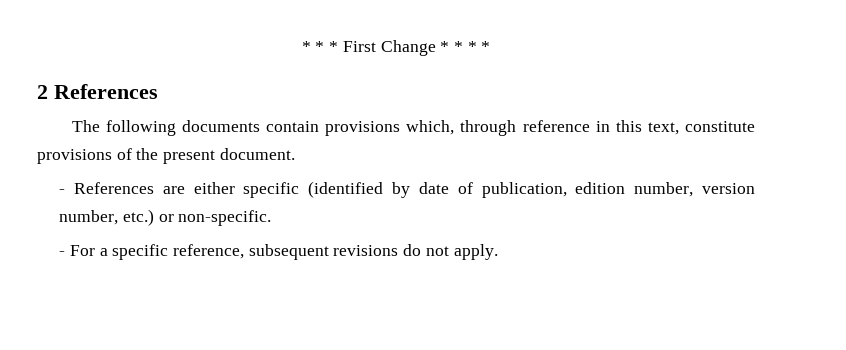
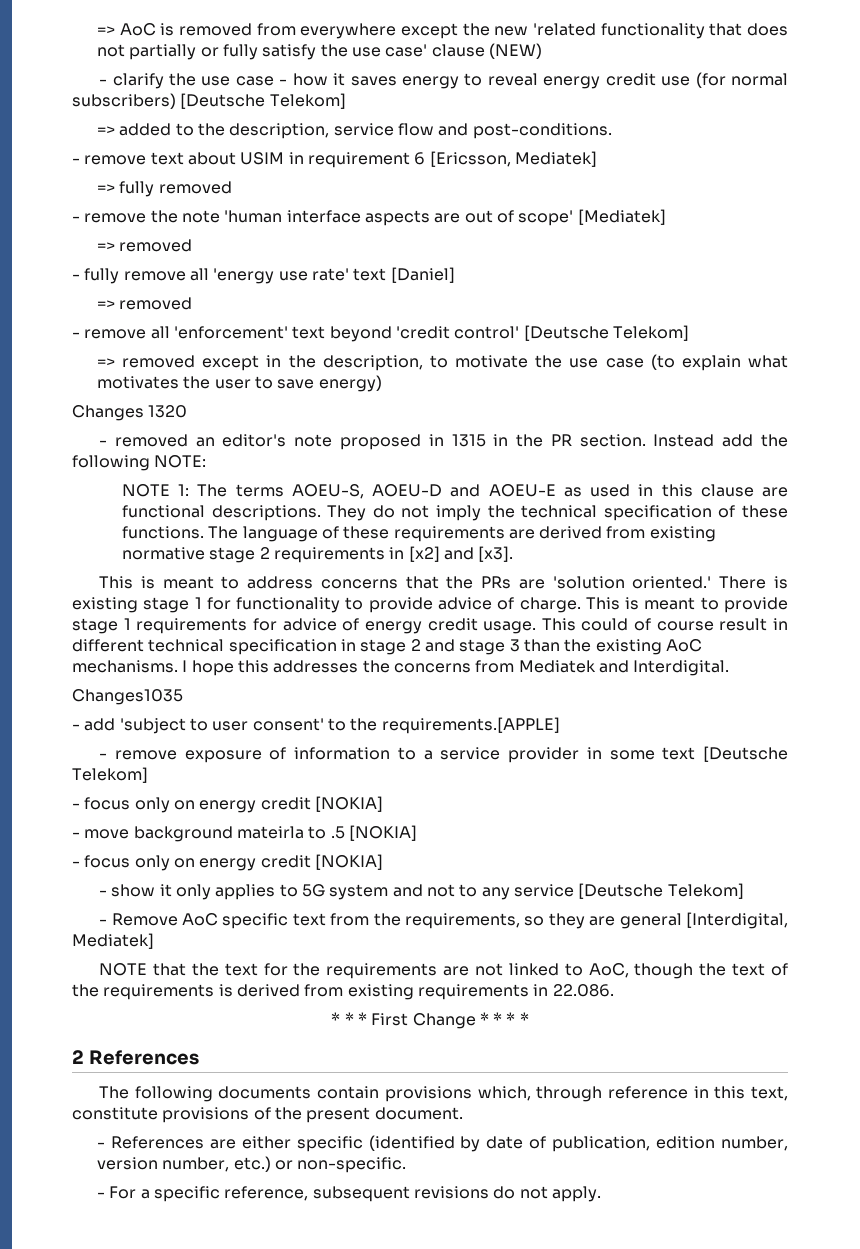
+ => AoC is removed from everywhere except the new 'related functionality that does not partially or fully satisfy the use case' clause (NEW)
+ - clarify the use case - how it saves energy to reveal energy credit use (for normal subscribers) [Deutsche Telekom]
+ => added to the description, service flow and post-conditions.
+ - remove text about USIM in requirement 6 [Ericsson, Mediatek]
+ => fully removed
+ - remove the note 'human interface aspects are out of scope' [Mediatek]
+ => removed
+ - fully remove all 'energy use rate' text [Daniel]
+ => removed
+ - remove all 'enforcement' text beyond 'credit control' [Deutsche Telekom]
+ => removed except in the description, to motivate the use case (to explain what motivates the user to save energy)
+ Changes 1320
+ - removed an editor's note proposed in 1315 in the PR section. Instead add the following NOTE:
+ NOTE 1: The terms AOEU-S, AOEU-D and AOEU-E as used in this clause are functional descriptions. They do not imply the technical specification of these functions. The language of these requirements are derived from existing normative stage 2 requirements in [x2] and [x3].
+ This is meant to address concerns that the PRs are 'solution oriented.' There is existing stage 1 for functionality to provide advice of charge. This is meant to provide stage 1 requirements for advice of energy credit usage. This could of course result in different technical specification in stage 2 and stage 3 than the existing AoC mechanisms. I hope this addresses the concerns from Mediatek and Interdigital.
+ Changes1035
+ - add 'subject to user consent' to the requirements.[APPLE]
+ - remove exposure of information to a service provider in some text [Deutsche Telekom]
+ - focus only on energy credit [NOKIA]
+ - move background mateirla to .5 [NOKIA]
+ - focus only on energy credit [NOKIA]
+ - show it only applies to 5G system and not to any service [Deutsche Telekom]
+ - Remove AoC specific text from the requirements, so they are general [Interdigital, Mediatek]
+ NOTE that the text for the requirements are not linked to AoC, though the text of the requirements is derived from existing requirements in 22.086.

